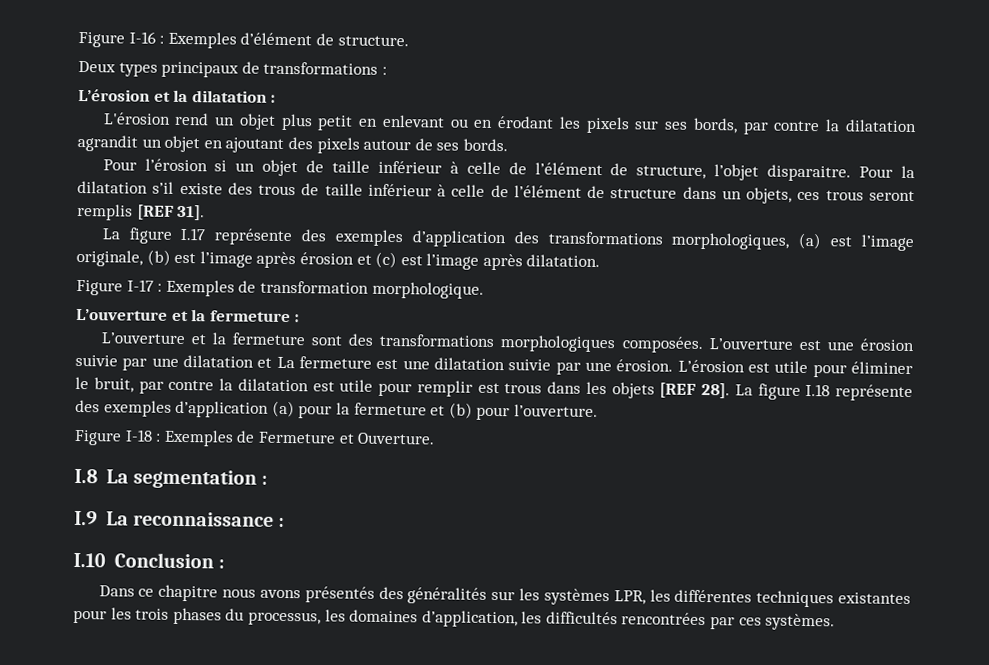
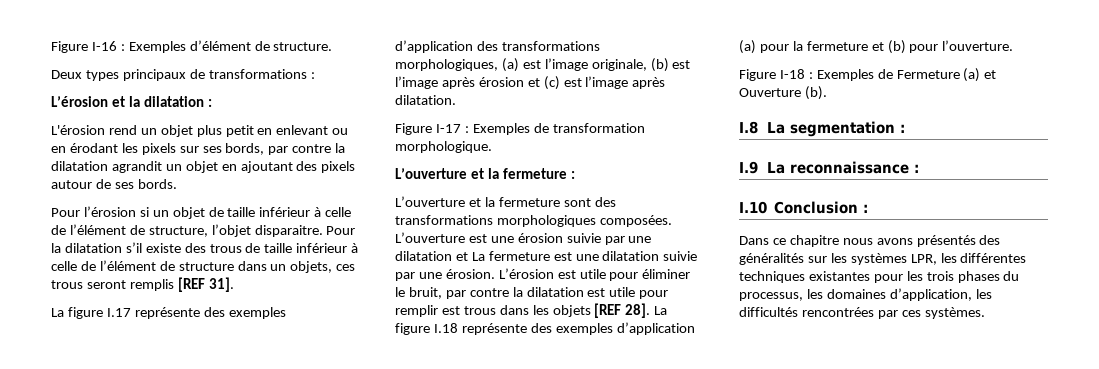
- Figure I-18 : Exemples de Fermeture et Ouverture.
+ Figure I-18 : Exemples de Fermeture (a) et Ouverture (b).

